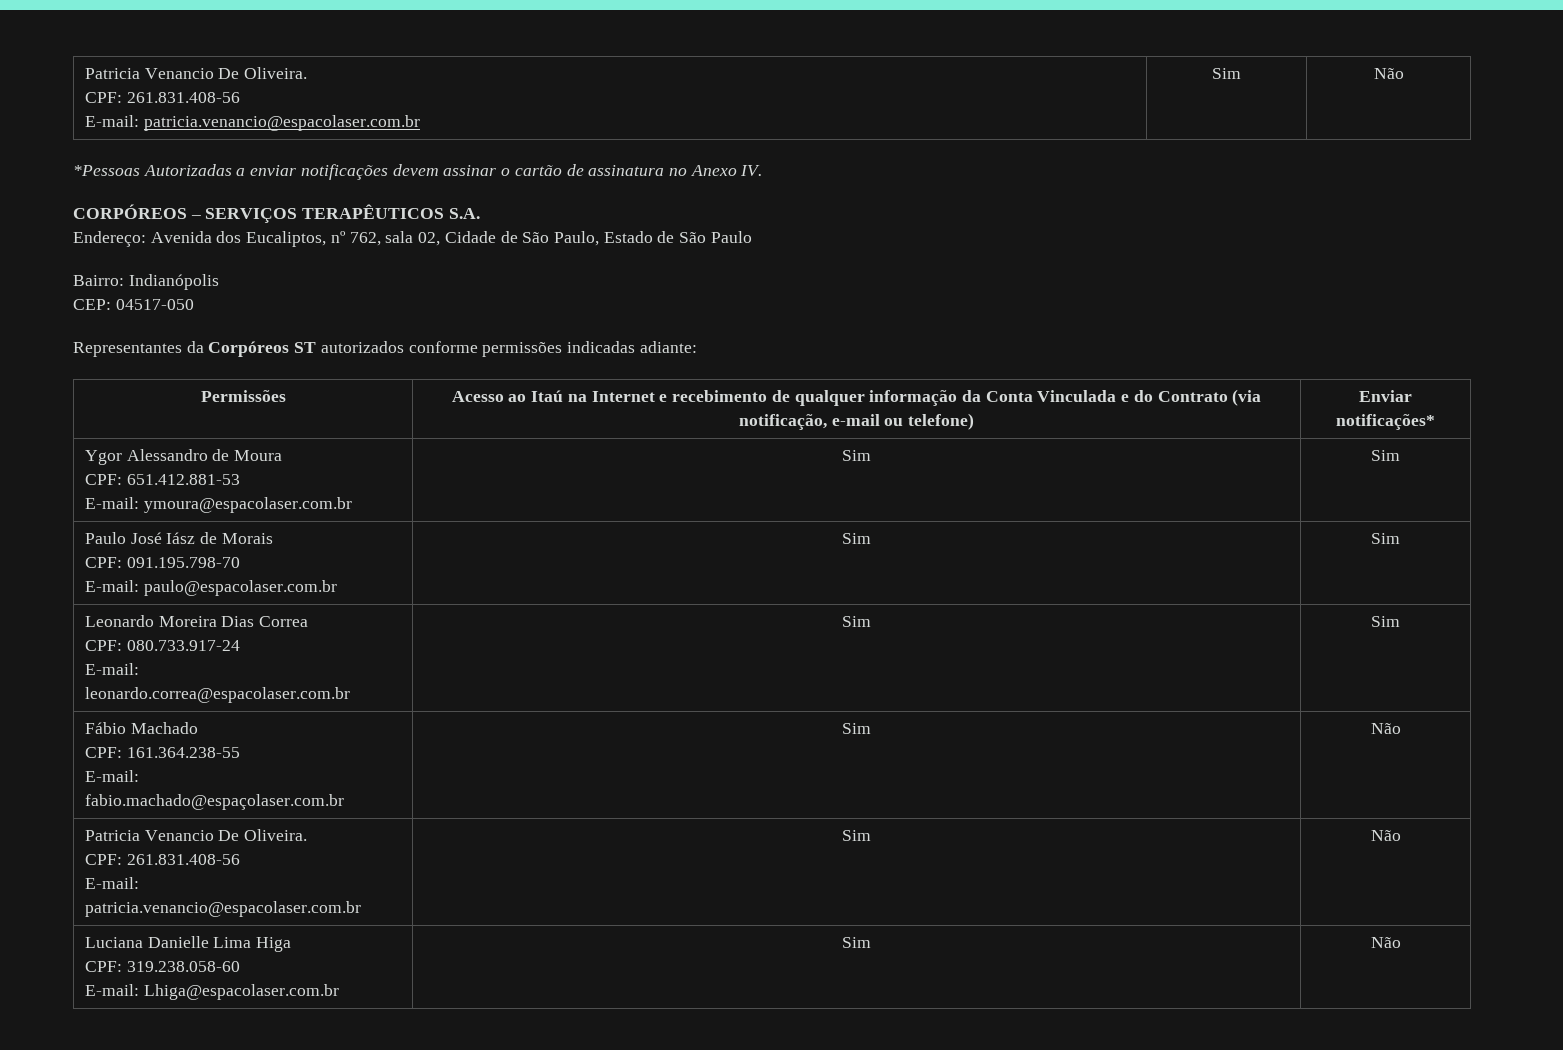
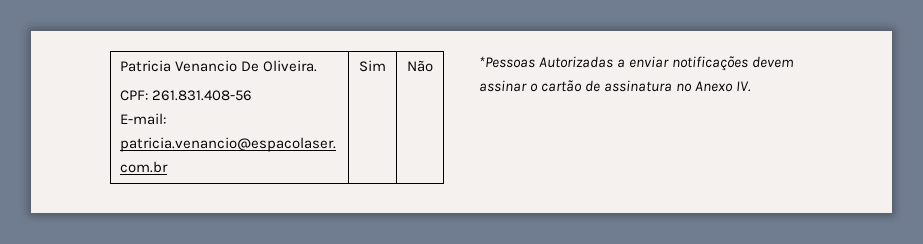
- CORPÓREOS – SERVIÇOS TERAPÊUTICOS S.A.
- Endereço: Avenida dos Eucaliptos, nº 762, sala 02, Cidade de São Paulo, Estado de São Paulo
- Bairro: Indianópolis
- CEP: 04517-050
- Representantes da Corpóreos ST autorizados conforme permissões indicadas adiante:
- Permissões | Acesso ao Itaú na Internet e recebimento de qualquer informação da Conta Vinculada e do Contrato (via notificação, e-mail ou telefone) | Enviar notificações*
- Ygor Alessandro de Moura
- CPF: 651.412.881-53
- E-mail: ymoura@espacolaser.com.br | Sim | Sim
- Paulo José Iász de Morais
- CPF: 091.195.798-70
- E-mail: paulo@espacolaser.com.br | Sim | Sim
- Leonardo Moreira Dias Correa
- CPF: 080.733.917-24
- E-mail: leonardo.correa@espacolaser.com.br | Sim | Sim
- Fábio Machado
- CPF: 161.364.238-55
- E-mail: fabio.machado@espaçolaser.com.br | Sim | Não
- Patricia Venancio De Oliveira.
- CPF: 261.831.408-56
- E-mail: patricia.venancio@espacolaser.com.br | Sim | Não
- Luciana Danielle Lima Higa
- CPF: 319.238.058-60
- E-mail: Lhiga@espacolaser.com.br | Sim | Não

